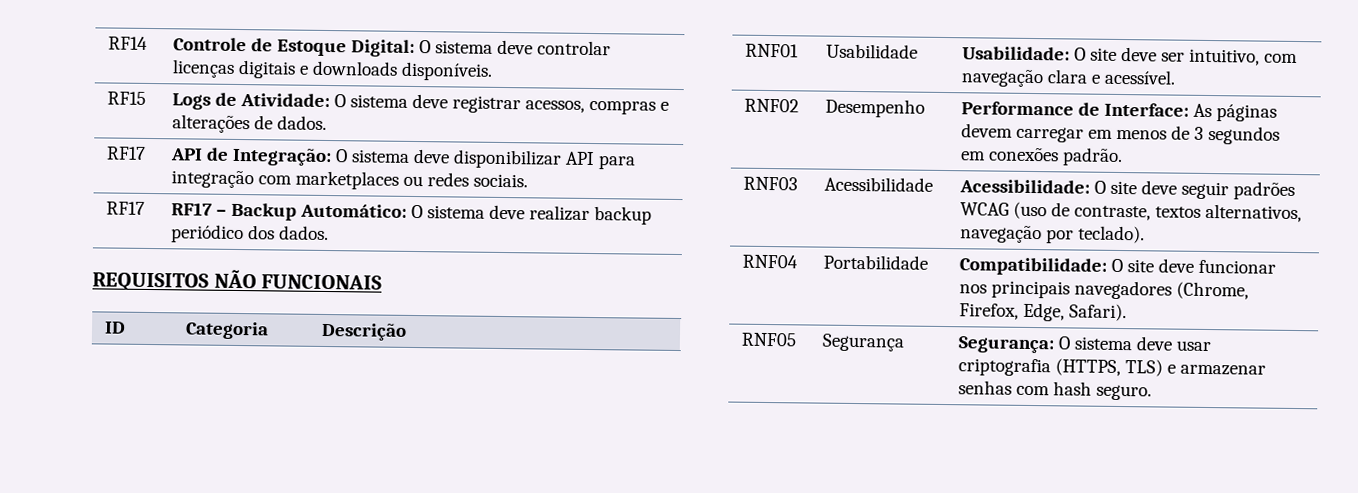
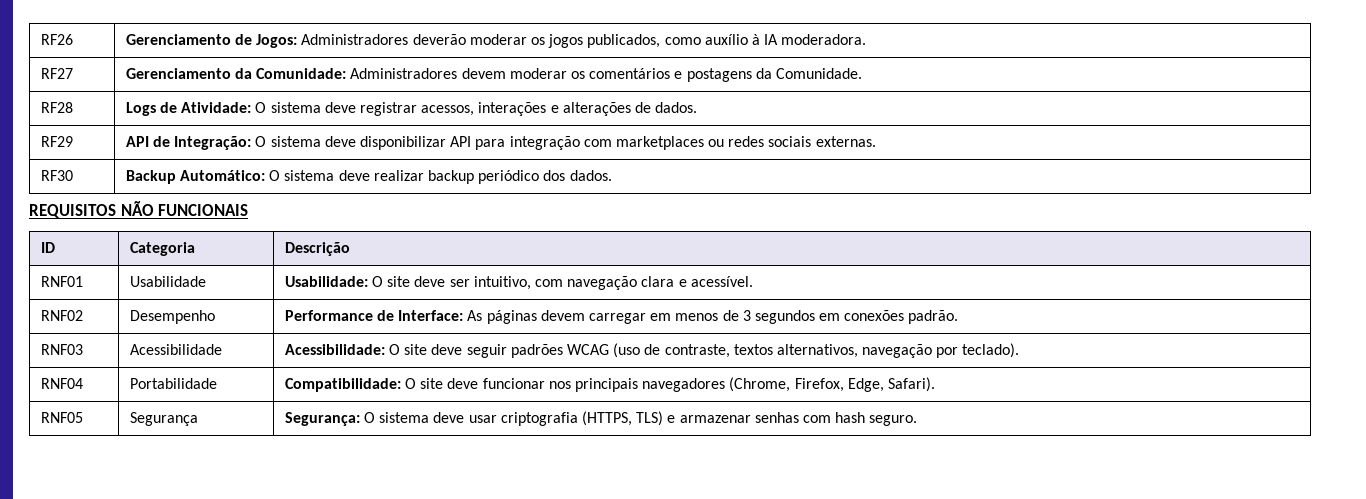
- RF14 | Controle de Estoque Digital: O sistema deve controlar licenças digitais e downloads disponíveis.
- RF15 | Logs de Atividade: O sistema deve registrar acessos, compras e alterações de dados.
+ RF26 | Gerenciamento de Jogos: Administradores deverão moderar os jogos publicados, como auxílio à IA moderadora.
+ RF27 | Gerenciamento da Comunidade: Administradores devem moderar os comentários e postagens da Comunidade.
+ RF28 | Logs de Atividade: O sistema deve registrar acessos, interações e alterações de dados.
- RF17 | API de Integração: O sistema deve disponibilizar API para integração com marketplaces ou redes sociais.
- RF17 | RF17 – Backup Automático: O sistema deve realizar backup periódico dos dados.
+ RF29 | API de Integração: O sistema deve disponibilizar API para integração com marketplaces ou redes sociais externas.
+ RF30 | Backup Automático: O sistema deve realizar backup periódico dos dados.

